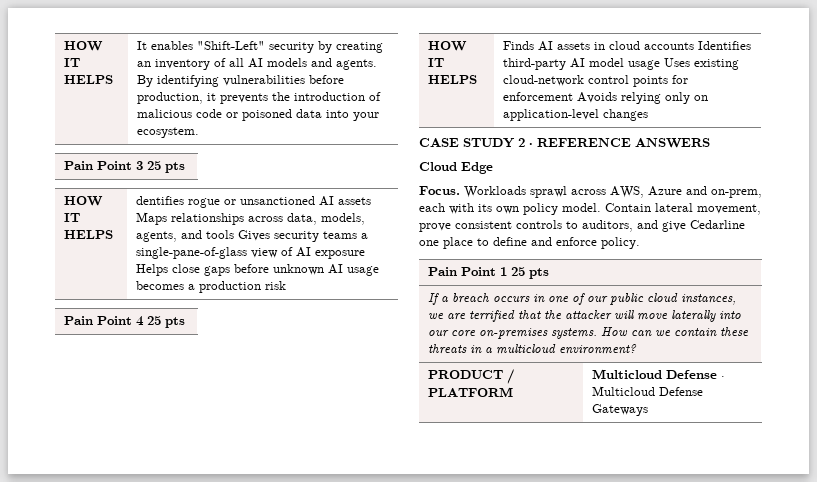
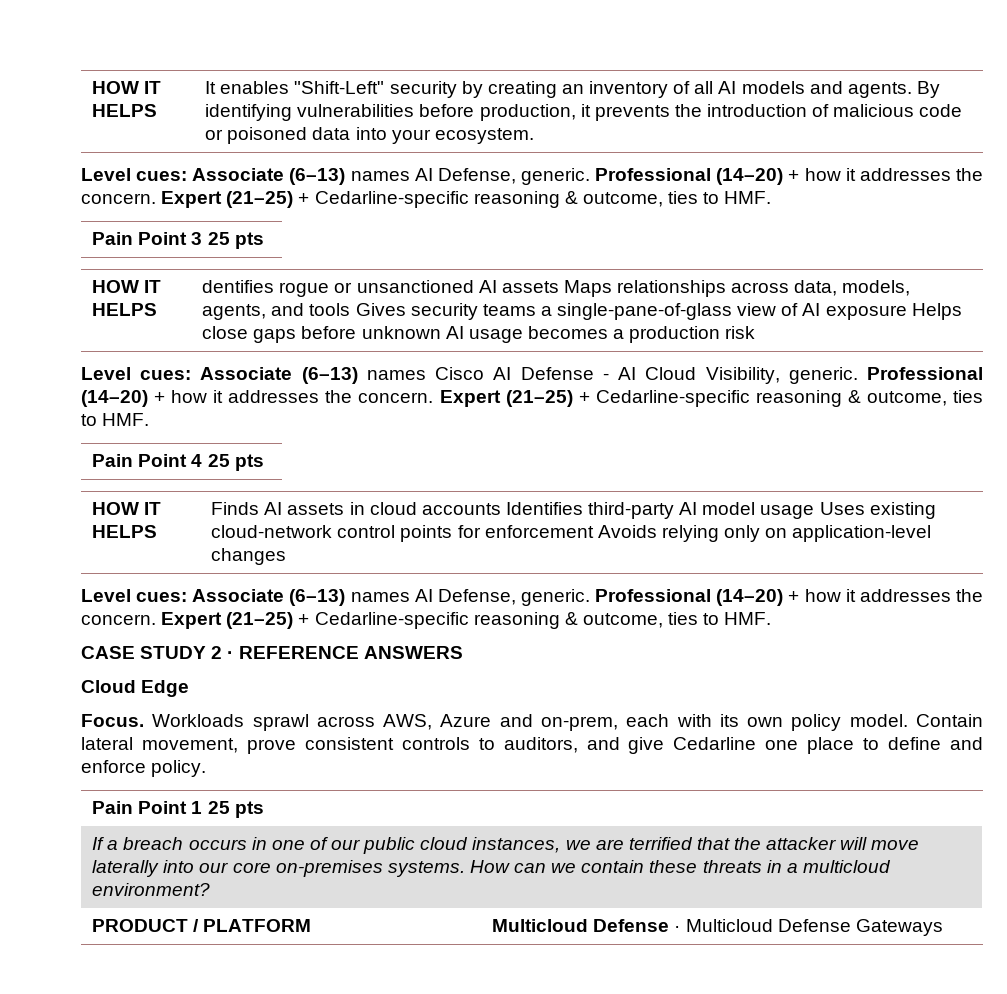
  HOW IT HELPS | It enables "Shift-Left" security by creating an inventory of all AI models and agents. By identifying vulnerabilities before production, it prevents the introduction of malicious code or poisoned data into your ecosystem.
+ Level cues: Associate (6–13) names AI Defense, generic. Professional (14–20) + how it addresses the concern. Expert (21–25) + Cedarline-specific reasoning & outcome, ties to HMF.
+ Level cues: Associate (6–13) names Cisco AI Defense - AI Cloud Visibility, generic. Professional (14–20) + how it addresses the concern. Expert (21–25) + Cedarline-specific reasoning & outcome, ties to HMF.
  HOW IT HELPS | Finds AI assets in cloud accounts Identifies third-party AI model usage Uses existing cloud-network control points for enforcement Avoids relying only on application-level changes
+ Level cues: Associate (6–13) names AI Defense, generic. Professional (14–20) + how it addresses the concern. Expert (21–25) + Cedarline-specific reasoning & outcome, ties to HMF.

